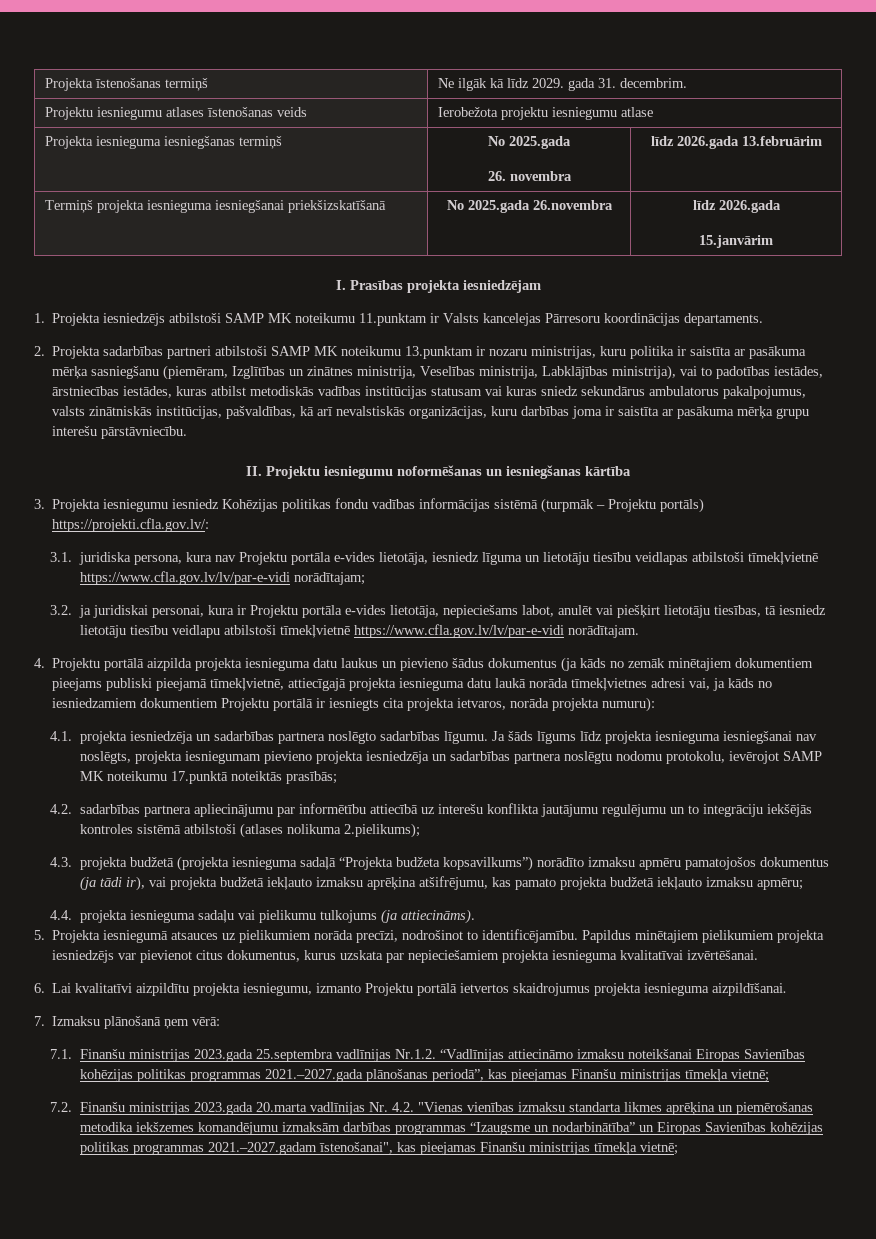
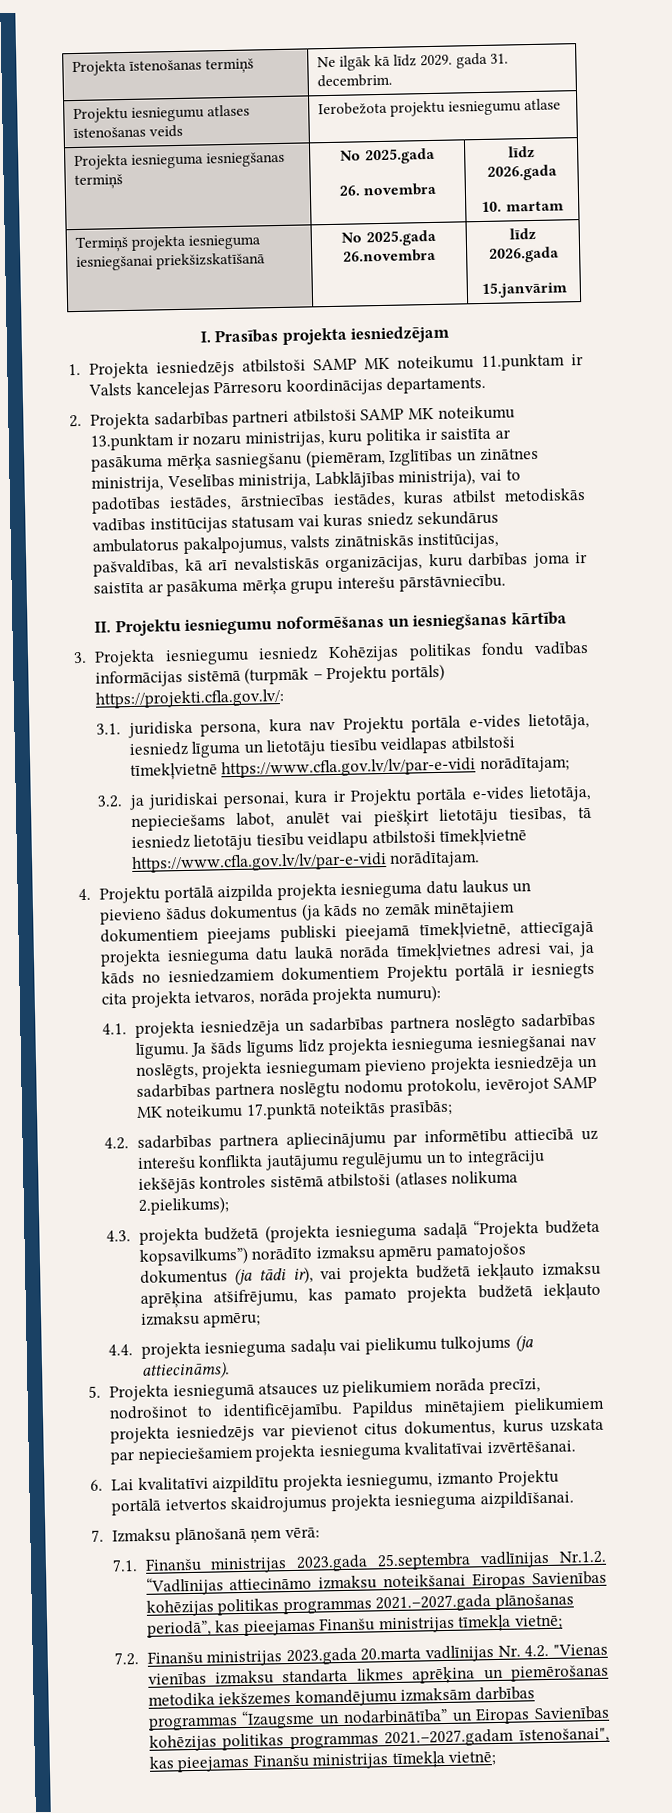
  Projekta iesnieguma iesniegšanas termiņš | No 2025.gada
- 26. novembra | līdz 2026.gada 13.februārim
+ 26. novembra | līdz 2026.gada
+ 10. martam

